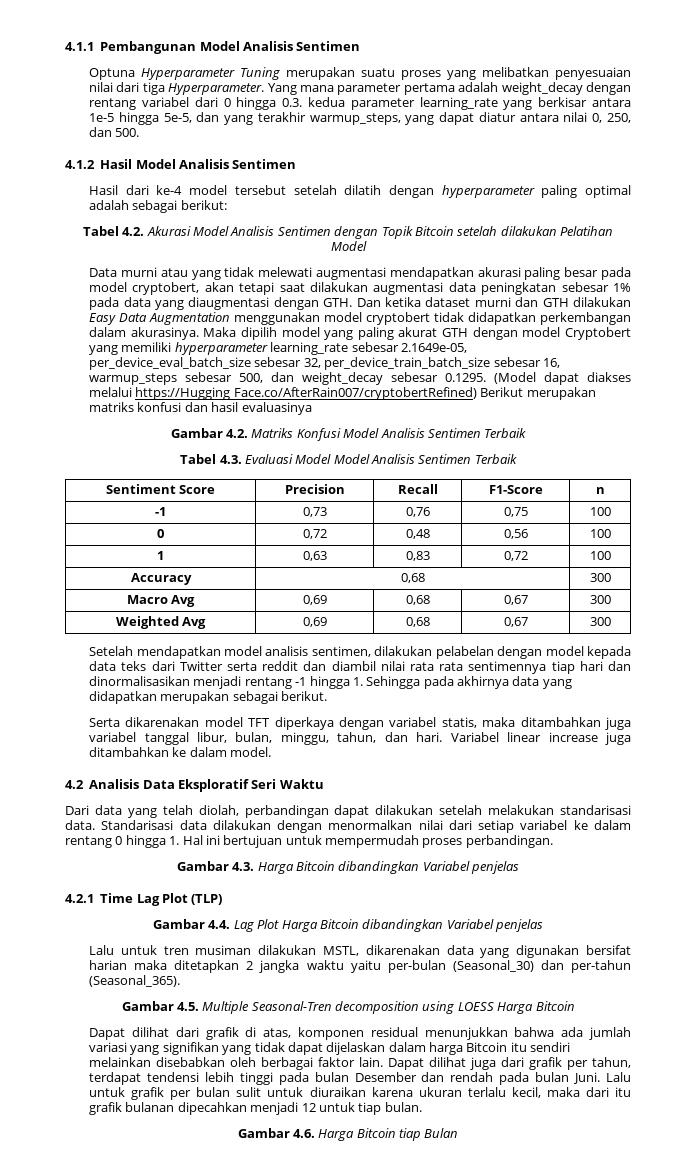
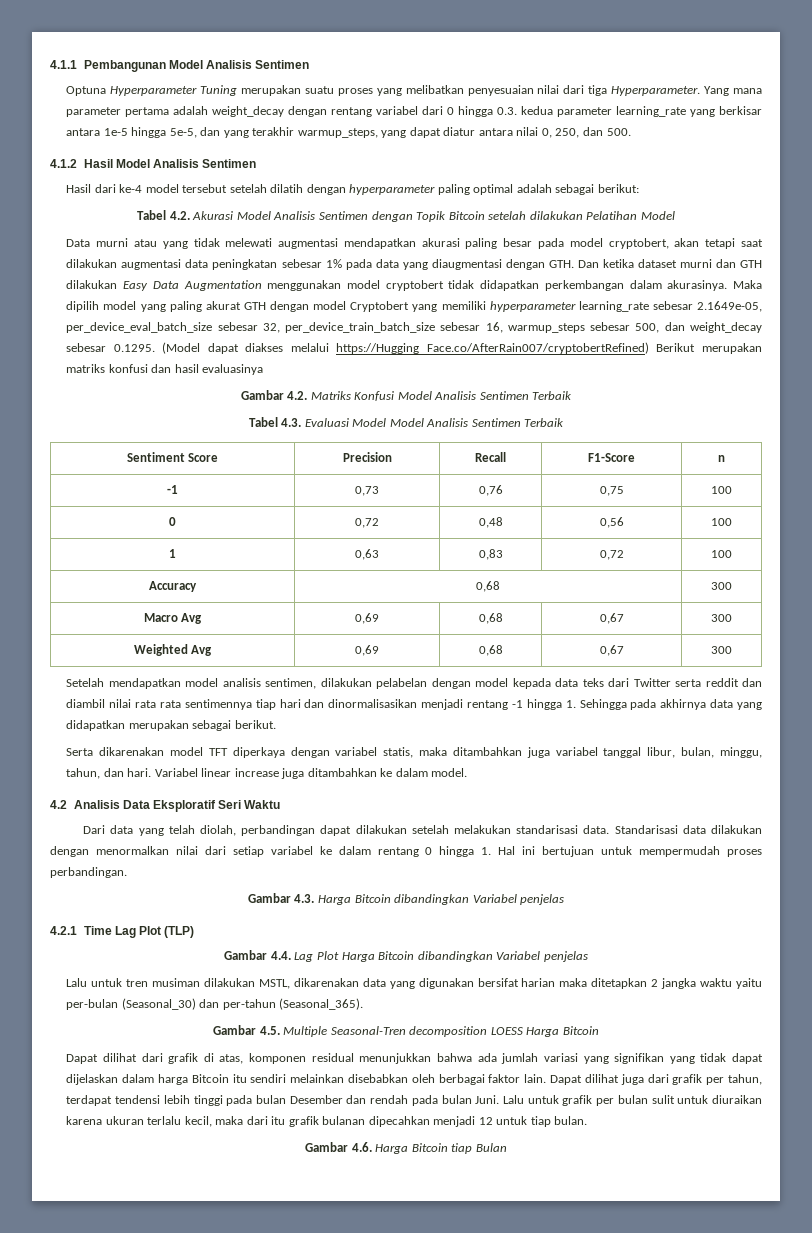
- Gambar 4.5. Multiple Seasonal-Tren decomposition using LOESS Harga Bitcoin
+ Gambar 4.5. Multiple Seasonal-Tren decomposition LOESS Harga Bitcoin

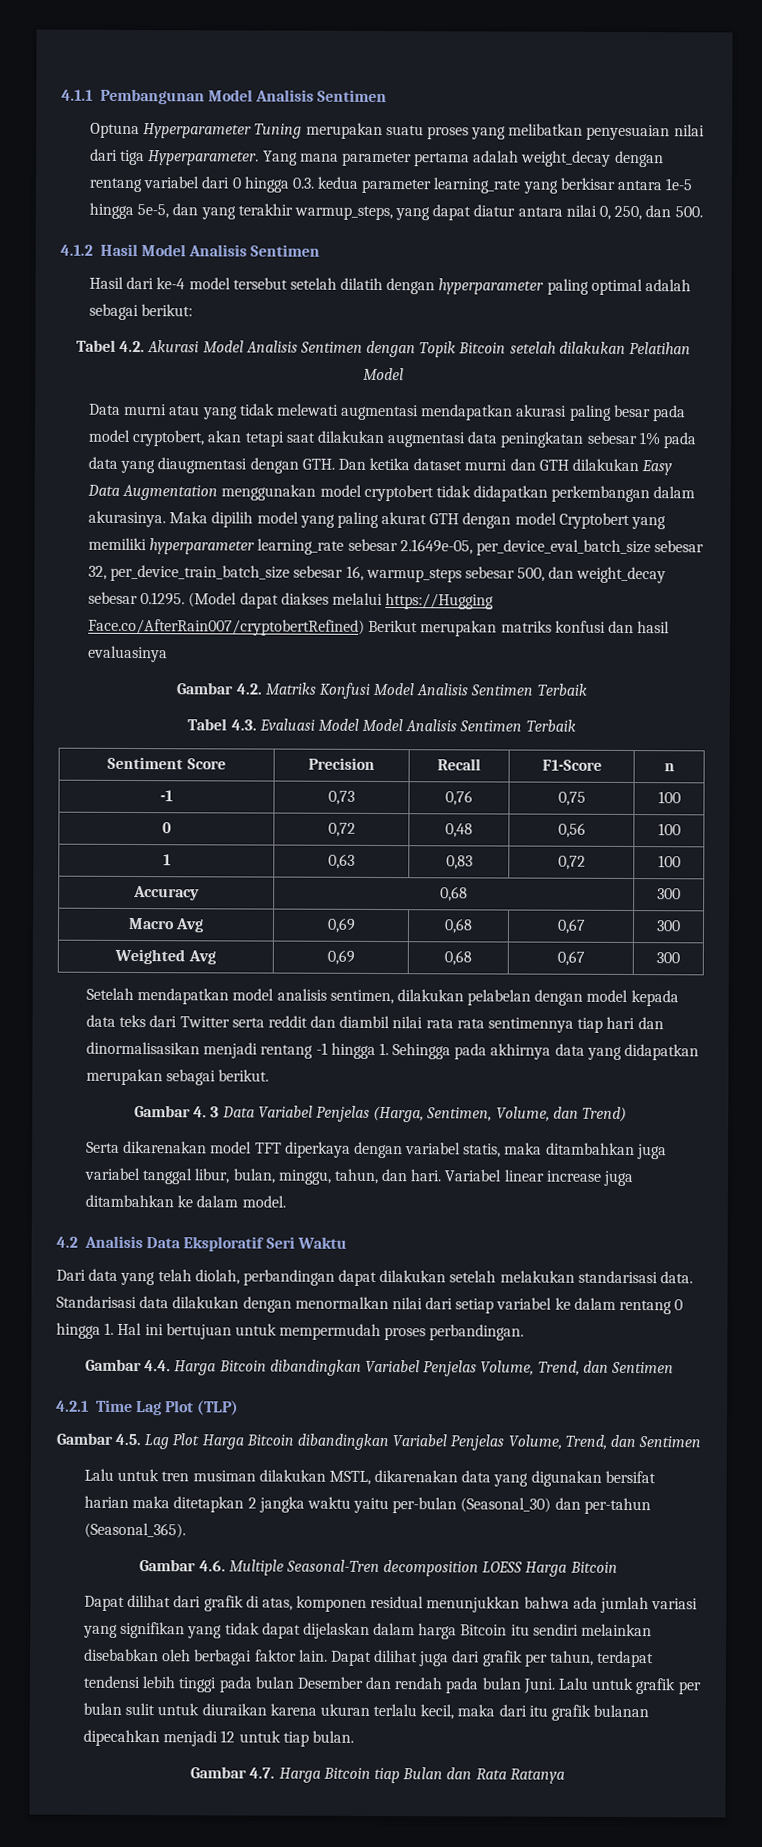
+ Gambar 4. 3 Data Variabel Penjelas (Harga, Sentimen, Volume, dan Trend)
- Gambar 4.3. Harga Bitcoin dibandingkan Variabel penjelas
+ Gambar 4.4. Harga Bitcoin dibandingkan Variabel Penjelas Volume, Trend, dan Sentimen
- Gambar 4.4. Lag Plot Harga Bitcoin dibandingkan Variabel penjelas
+ Gambar 4.5. Lag Plot Harga Bitcoin dibandingkan Variabel Penjelas Volume, Trend, dan Sentimen
- Gambar 4.5. Multiple Seasonal-Tren decomposition LOESS Harga Bitcoin
+ Gambar 4.6. Multiple Seasonal-Tren decomposition LOESS Harga Bitcoin
- Gambar 4.6. Harga Bitcoin tiap Bulan
+ Gambar 4.7. Harga Bitcoin tiap Bulan dan Rata Ratanya

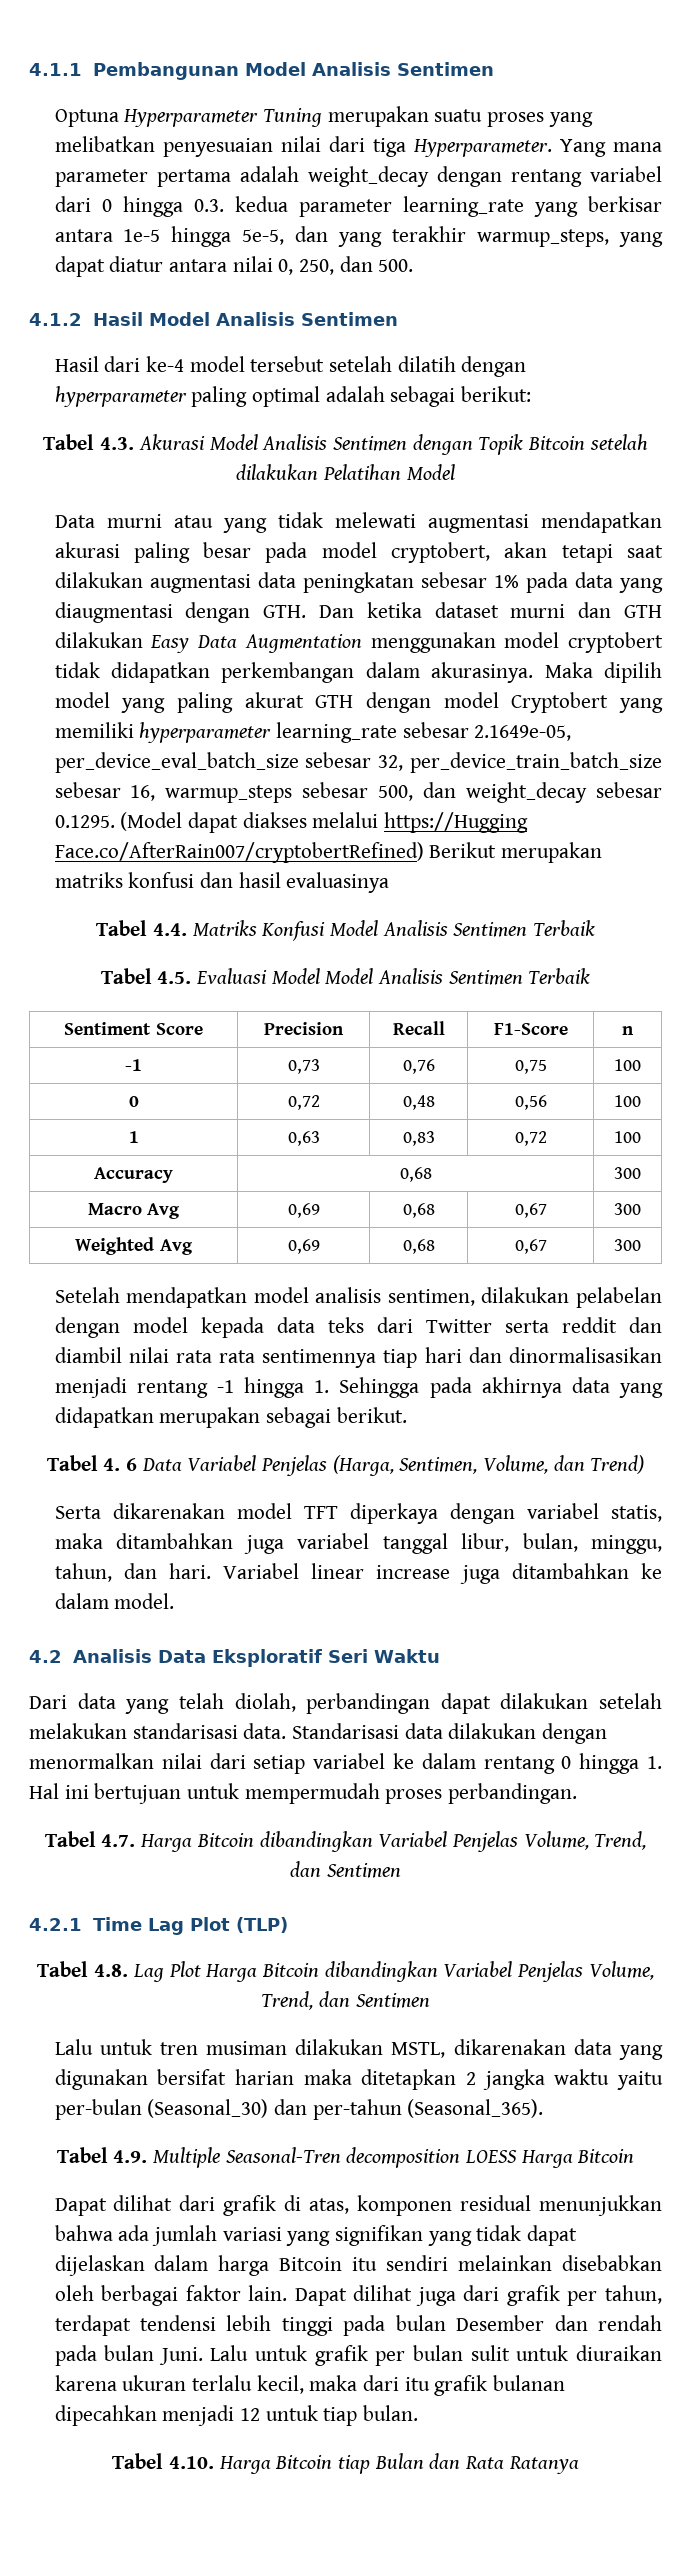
- Tabel 4.2. Akurasi Model Analisis Sentimen dengan Topik Bitcoin setelah dilakukan Pelatihan Model
+ Tabel 4.3. Akurasi Model Analisis Sentimen dengan Topik Bitcoin setelah dilakukan Pelatihan Model
- Gambar 4.2. Matriks Konfusi Model Analisis Sentimen Terbaik
+ Tabel 4.4. Matriks Konfusi Model Analisis Sentimen Terbaik
- Tabel 4.3. Evaluasi Model Model Analisis Sentimen Terbaik
+ Tabel 4.5. Evaluasi Model Model Analisis Sentimen Terbaik
- Gambar 4. 3 Data Variabel Penjelas (Harga, Sentimen, Volume, dan Trend)
+ Tabel 4. 6 Data Variabel Penjelas (Harga, Sentimen, Volume, dan Trend)
- Gambar 4.4. Harga Bitcoin dibandingkan Variabel Penjelas Volume, Trend, dan Sentimen
+ Tabel 4.7. Harga Bitcoin dibandingkan Variabel Penjelas Volume, Trend, dan Sentimen
- Gambar 4.5. Lag Plot Harga Bitcoin dibandingkan Variabel Penjelas Volume, Trend, dan Sentimen
+ Tabel 4.8. Lag Plot Harga Bitcoin dibandingkan Variabel Penjelas Volume, Trend, dan Sentimen
- Gambar 4.6. Multiple Seasonal-Tren decomposition LOESS Harga Bitcoin
+ Tabel 4.9. Multiple Seasonal-Tren decomposition LOESS Harga Bitcoin
- Gambar 4.7. Harga Bitcoin tiap Bulan dan Rata Ratanya
+ Tabel 4.10. Harga Bitcoin tiap Bulan dan Rata Ratanya

